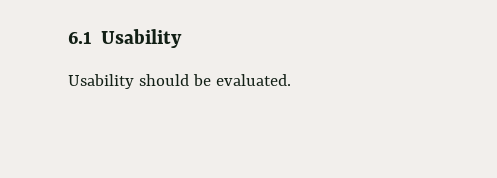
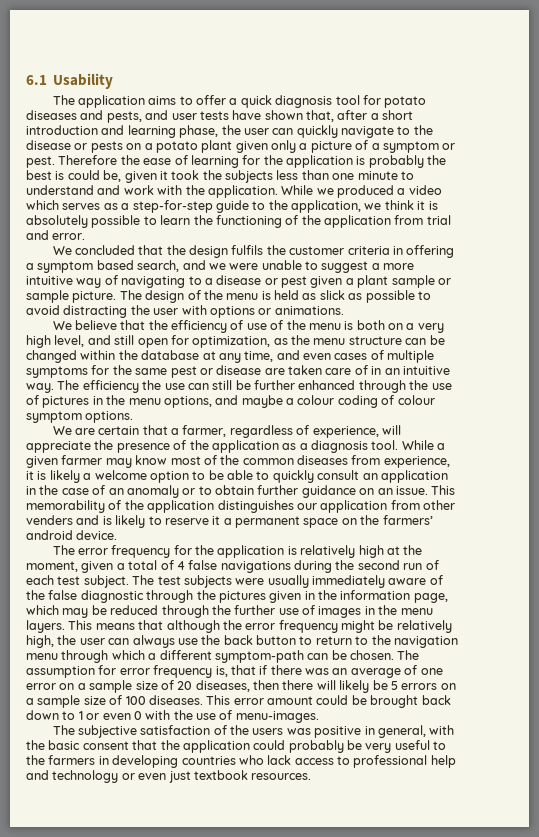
- Usability should be evaluated.
+ The application aims to offer a quick diagnosis tool for potato diseases and pests, and user tests have shown that, after a short introduction and learning phase, the user can quickly navigate to the disease or pests on a potato plant given only a picture of a symptom or pest. Therefore the ease of learning for the application is probably the best is could be, given it took the subjects less than one minute to understand and work with the application. While we produced a video which serves as a step-for-step guide to the application, we think it is absolutely possible to learn the functioning of the application from trial and error.
+ We concluded that the design fulfils the customer criteria in offering a symptom based search, and we were unable to suggest a more intuitive way of navigating to a disease or pest given a plant sample or sample picture. The design of the menu is held as slick as possible to avoid distracting the user with options or animations.
+ We believe that the efficiency of use of the menu is both on a very high level, and still open for optimization, as the menu structure can be changed within the database at any time, and even cases of multiple symptoms for the same pest or disease are taken care of in an intuitive way. The efficiency the use can still be further enhanced through the use of pictures in the menu options, and maybe a colour coding of colour symptom options.
+ We are certain that a farmer, regardless of experience, will appreciate the presence of the application as a diagnosis tool. While a given farmer may know most of the common diseases from experience, it is likely a welcome option to be able to quickly consult an application in the case of an anomaly or to obtain further guidance on an issue. This memorability of the application distinguishes our application from other venders and is likely to reserve it a permanent space on the farmers’ android device.
+ The error frequency for the application is relatively high at the moment, given a total of 4 false navigations during the second run of each test subject. The test subjects were usually immediately aware of the false diagnostic through the pictures given in the information page, which may be reduced through the further use of images in the menu layers. This means that although the error frequency might be relatively high, the user can always use the back button to return to the navigation menu through which a different symptom-path can be chosen. The assumption for error frequency is, that if there was an average of one error on a sample size of 20 diseases, then there will likely be 5 errors on a sample size of 100 diseases. This error amount could be brought back down to 1 or even 0 with the use of menu-images.
+ The subjective satisfaction of the users was positive in general, with the basic consent that the application could probably be very useful to the farmers in developing countries who lack access to professional help and technology or even just textbook resources.

